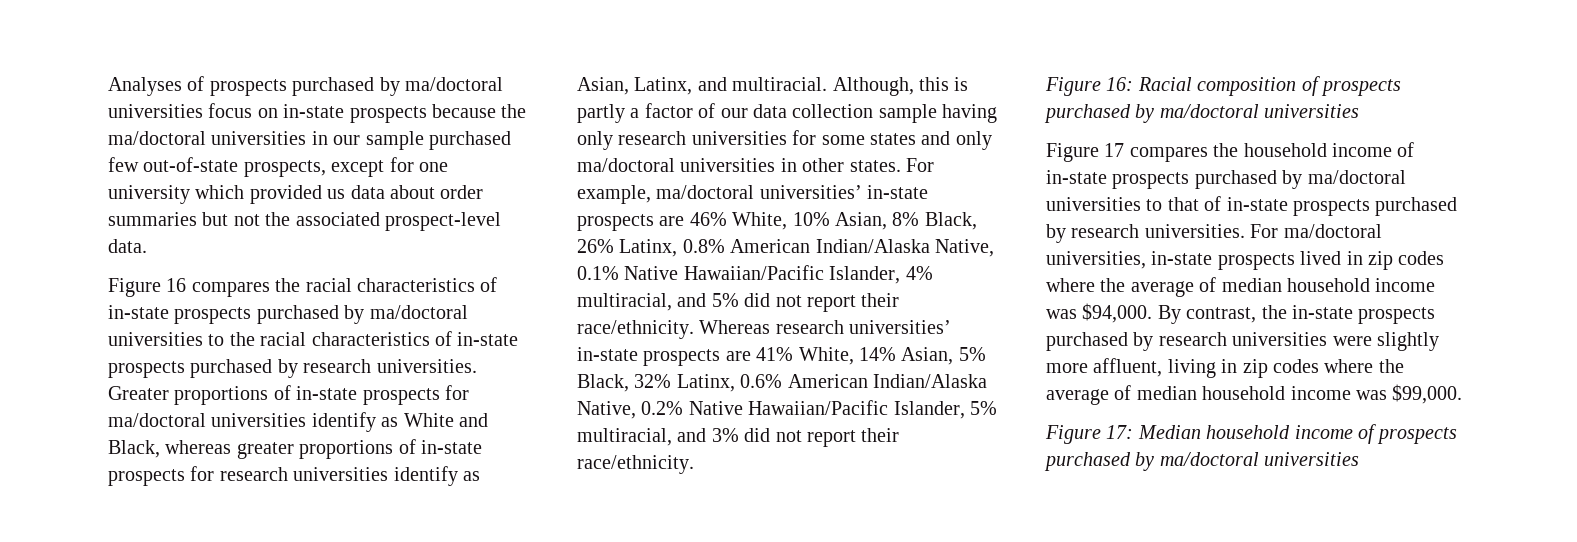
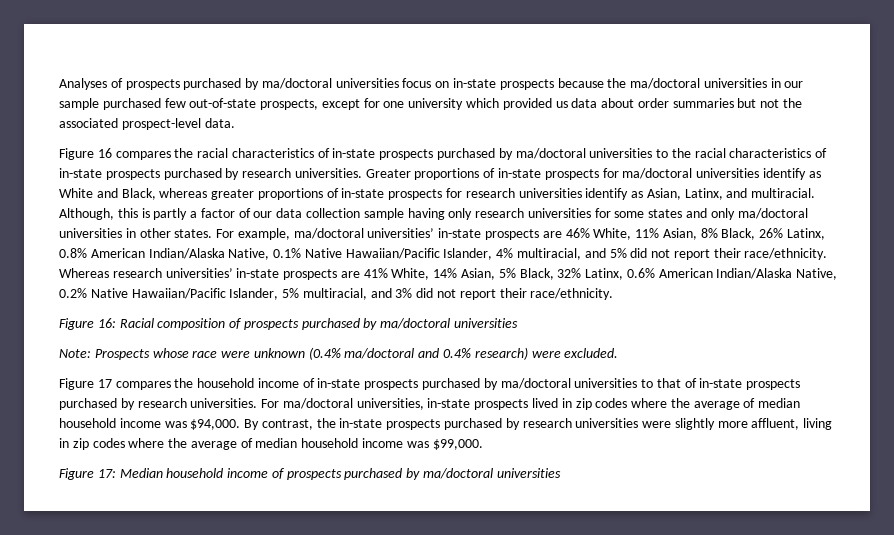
- For example, ma/doctoral universities’ in-state prospects are 46% White, 10% Asian, 8% Black, 26% Latinx, 0.8% American Indian/Alaska Native, 0.1% Native Hawaiian/Pacific Islander, 4% multiracial, and 5% did not report their race/ethnicity.
+ For example, ma/doctoral universities’ in-state prospects are 46% White, 11% Asian, 8% Black, 26% Latinx, 0.8% American Indian/Alaska Native, 0.1% Native Hawaiian/Pacific Islander, 4% multiracial, and 5% did not report their race/ethnicity.
+ Note: Prospects whose race were unknown (0.4% ma/doctoral and 0.4% research) were excluded.

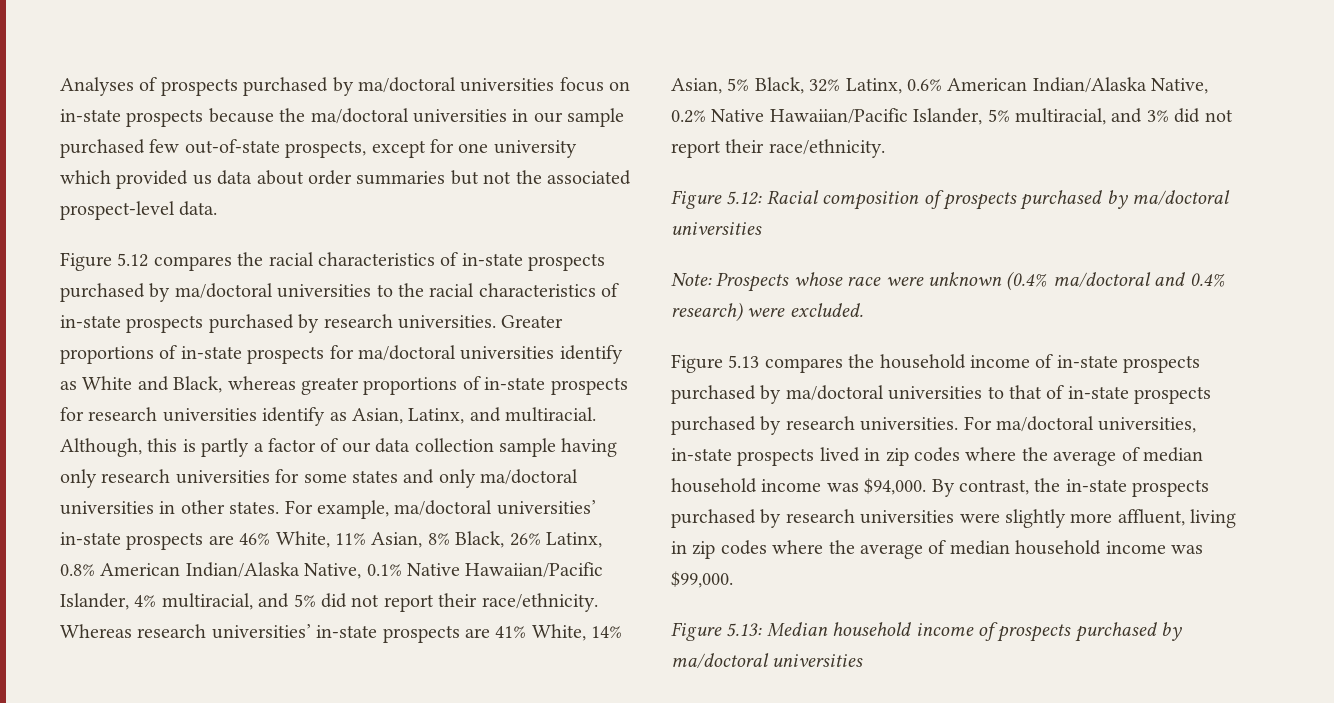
- Figure 16 compares the racial characteristics of in-state prospects purchased by ma/doctoral universities to the racial characteristics of in-state prospects purchased by research universities.
+ Figure 5.12 compares the racial characteristics of in-state prospects purchased by ma/doctoral universities to the racial characteristics of in-state prospects purchased by research universities.
- Figure 16: Racial composition of prospects purchased by ma/doctoral universities
+ Figure 5.12: Racial composition of prospects purchased by ma/doctoral universities
- Figure 17 compares the household income of in-state prospects purchased by ma/doctoral universities to that of in-state prospects purchased by research universities.
+ Figure 5.13 compares the household income of in-state prospects purchased by ma/doctoral universities to that of in-state prospects purchased by research universities.
- Figure 17: Median household income of prospects purchased by ma/doctoral universities
+ Figure 5.13: Median household income of prospects purchased by ma/doctoral universities

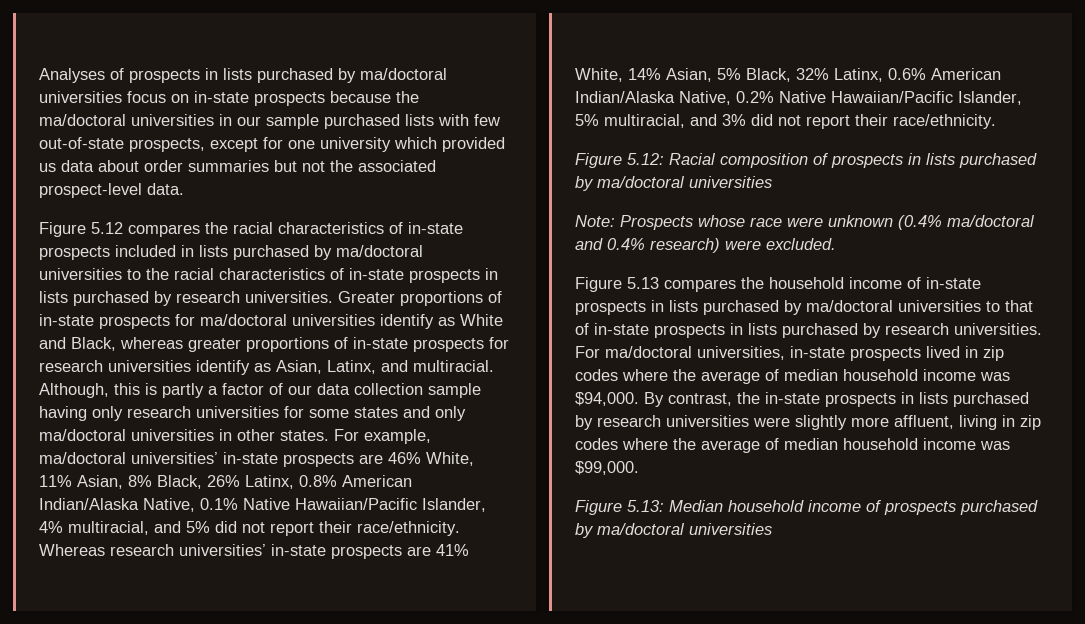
- Analyses of prospects purchased by ma/doctoral universities focus on in-state prospects because the ma/doctoral universities in our sample purchased few out-of-state prospects, except for one university which provided us data about order summaries but not the associated prospect-level data.
+ Analyses of prospects in lists purchased by ma/doctoral universities focus on in-state prospects because the ma/doctoral universities in our sample purchased lists with few out-of-state prospects, except for one university which provided us data about order summaries but not the associated prospect-level data.
- Figure 5.12 compares the racial characteristics of in-state prospects purchased by ma/doctoral universities to the racial characteristics of in-state prospects purchased by research universities.
+ Figure 5.12 compares the racial characteristics of in-state prospects included in lists purchased by ma/doctoral universities to the racial characteristics of in-state prospects in lists purchased by research universities.
- Figure 5.12: Racial composition of prospects purchased by ma/doctoral universities
+ Figure 5.12: Racial composition of prospects in lists purchased by ma/doctoral universities
- Figure 5.13 compares the household income of in-state prospects purchased by ma/doctoral universities to that of in-state prospects purchased by research universities.
+ Figure 5.13 compares the household income of in-state prospects in lists purchased by ma/doctoral universities to that of in-state prospects in lists purchased by research universities.
- By contrast, the in-state prospects purchased by research universities were slightly more affluent, living in zip codes where the average of median household income was $99,000.
+ By contrast, the in-state prospects in lists purchased by research universities were slightly more affluent, living in zip codes where the average of median household income was $99,000.

